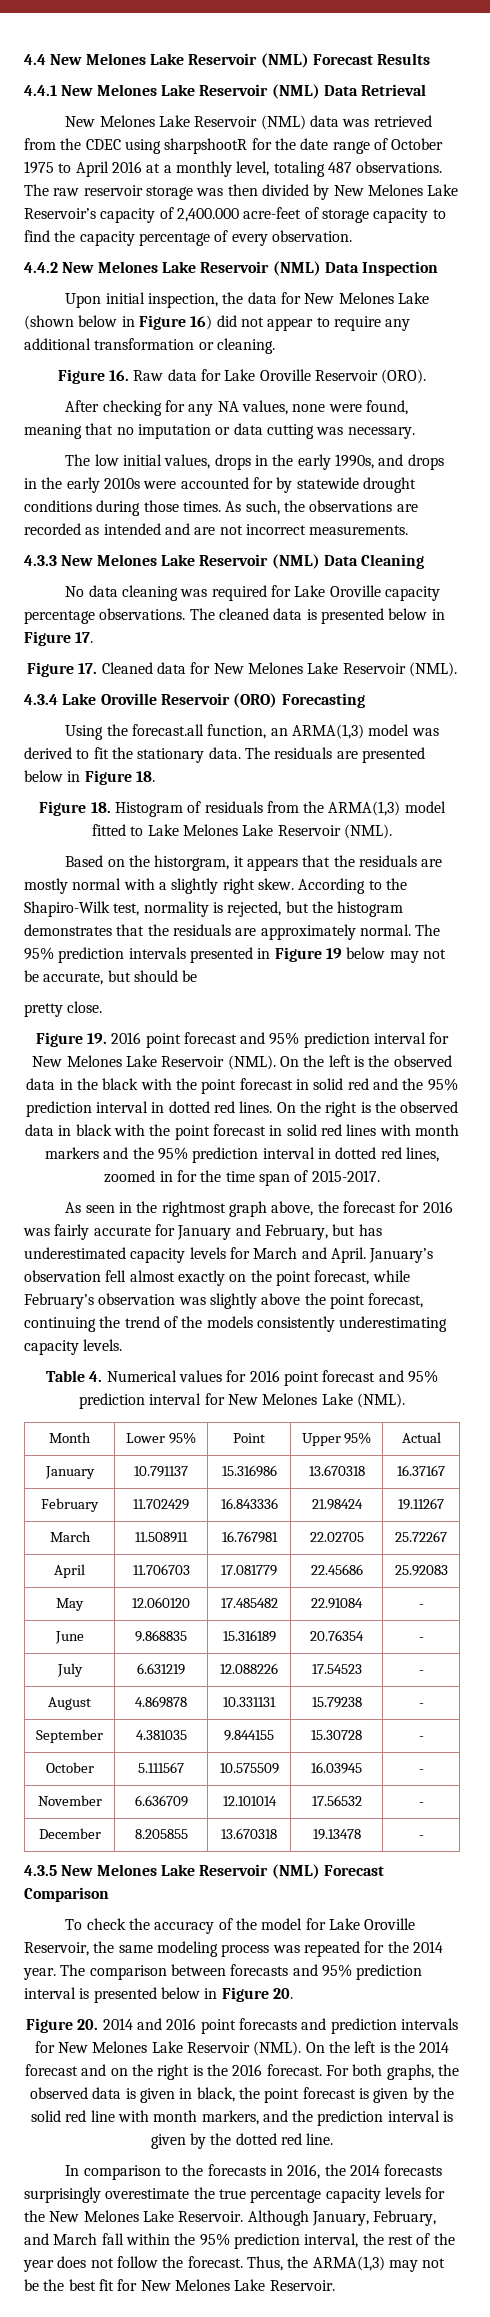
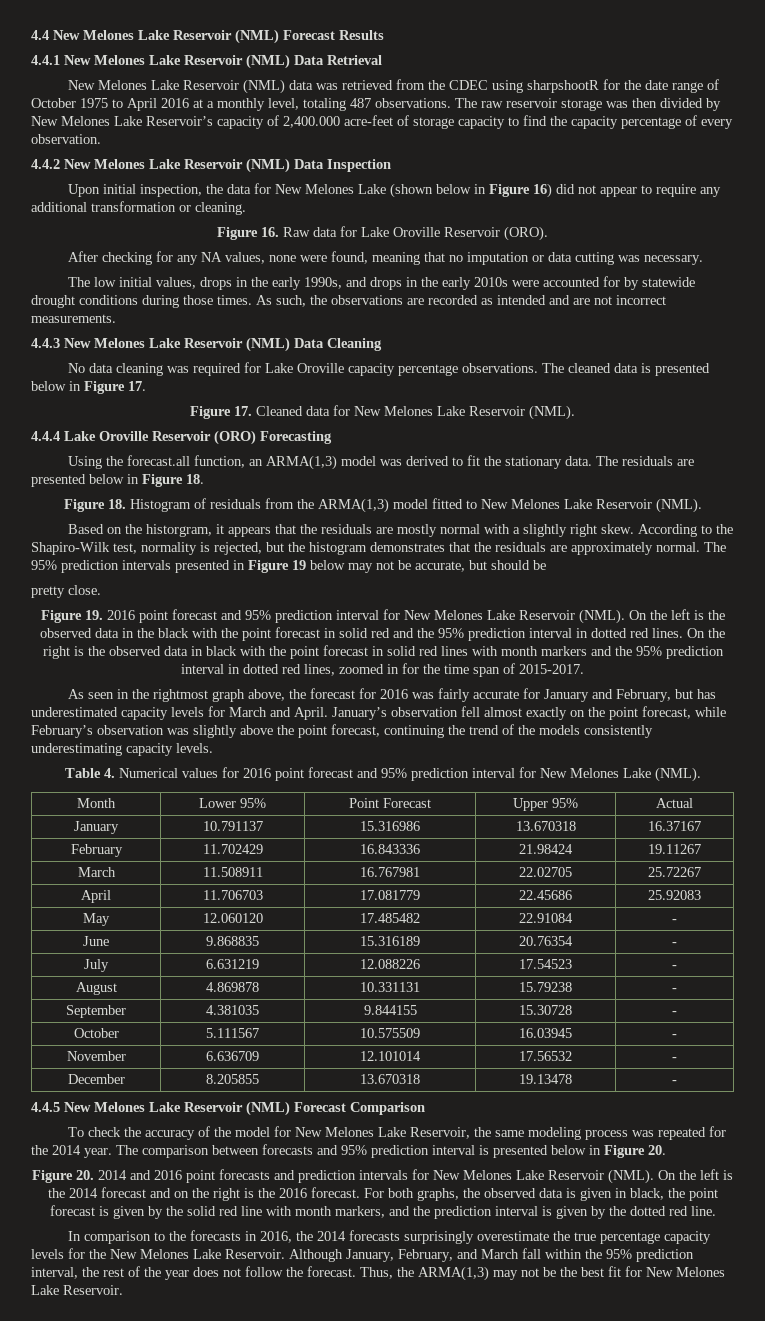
- 4.3.3 New Melones Lake Reservoir (NML) Data Cleaning
+ 4.4.3 New Melones Lake Reservoir (NML) Data Cleaning
- 4.3.4 Lake Oroville Reservoir (ORO) Forecasting
+ 4.4.4 Lake Oroville Reservoir (ORO) Forecasting
- Figure 18. Histogram of residuals from the ARMA(1,3) model fitted to Lake Melones Lake Reservoir (NML).
+ Figure 18. Histogram of residuals from the ARMA(1,3) model fitted to New Melones Lake Reservoir (NML).
- Month | Lower 95% | Point | Upper 95% | Actual
+ Month | Lower 95% | Point Forecast | Upper 95% | Actual
- 4.3.5 New Melones Lake Reservoir (NML) Forecast Comparison
+ 4.4.5 New Melones Lake Reservoir (NML) Forecast Comparison
- To check the accuracy of the model for Lake Oroville Reservoir, the same modeling process was repeated for the 2014 year.
+ To check the accuracy of the model for New Melones Lake Reservoir, the same modeling process was repeated for the 2014 year.

